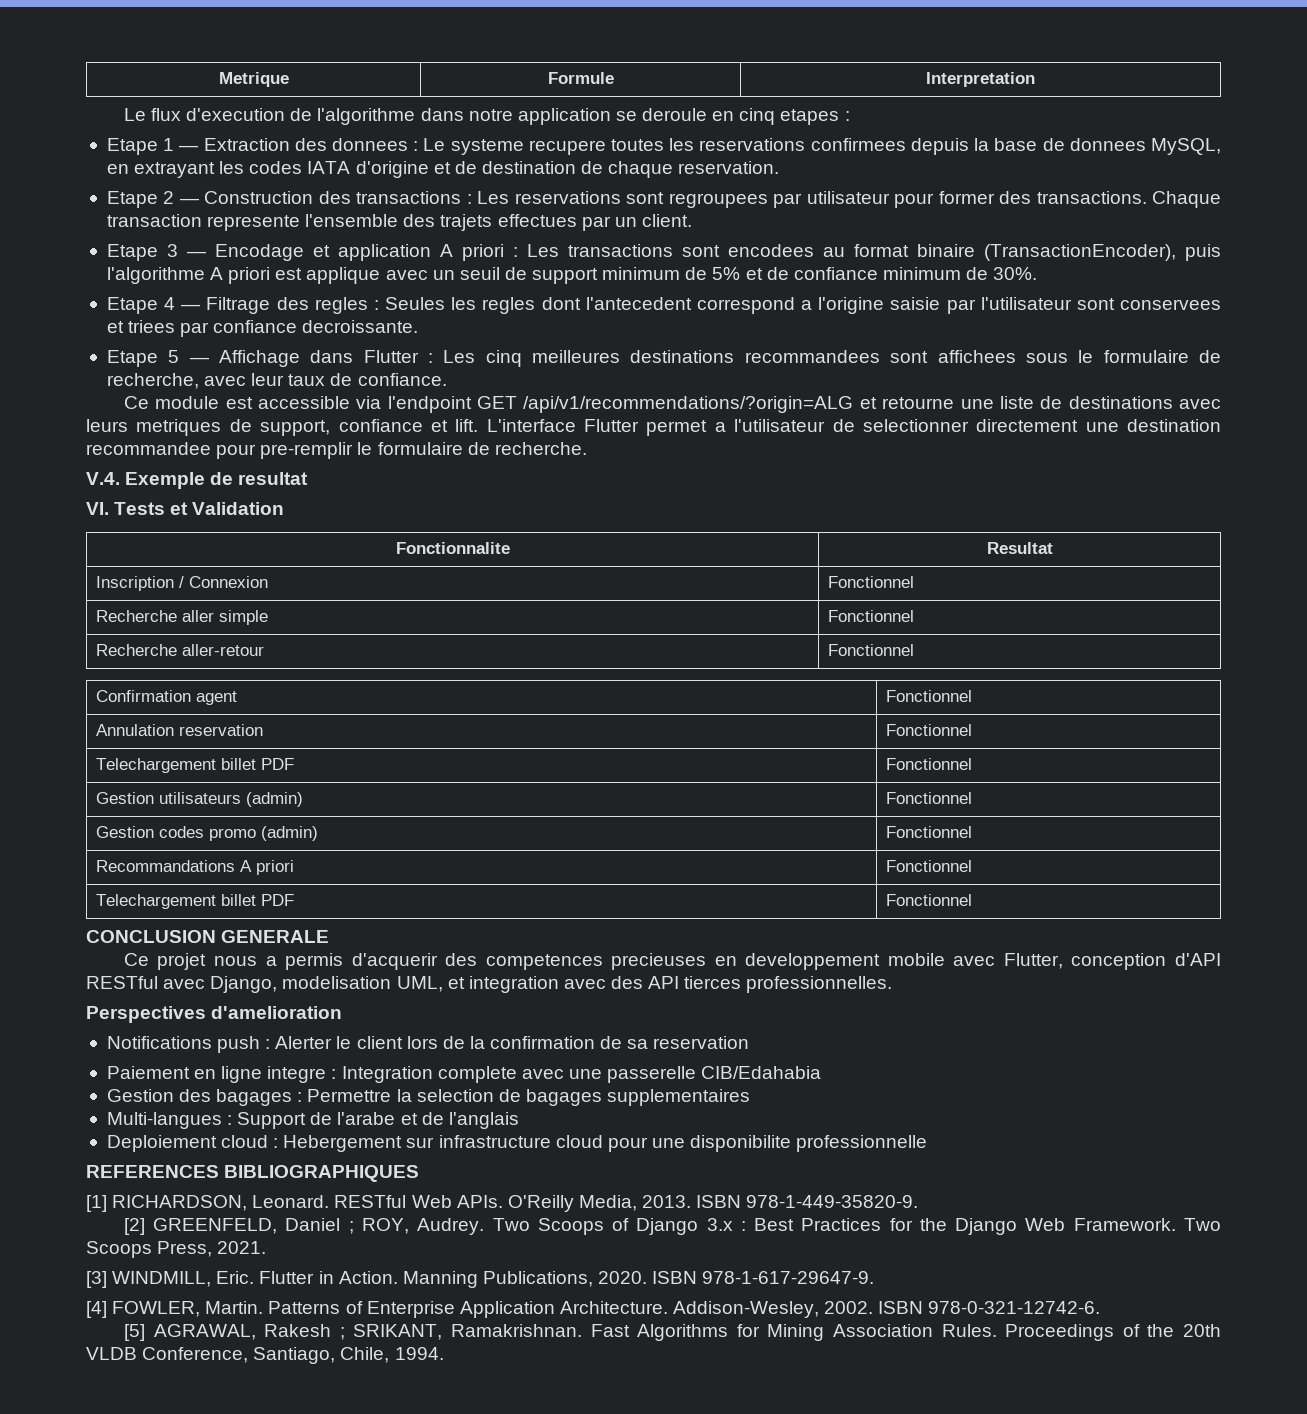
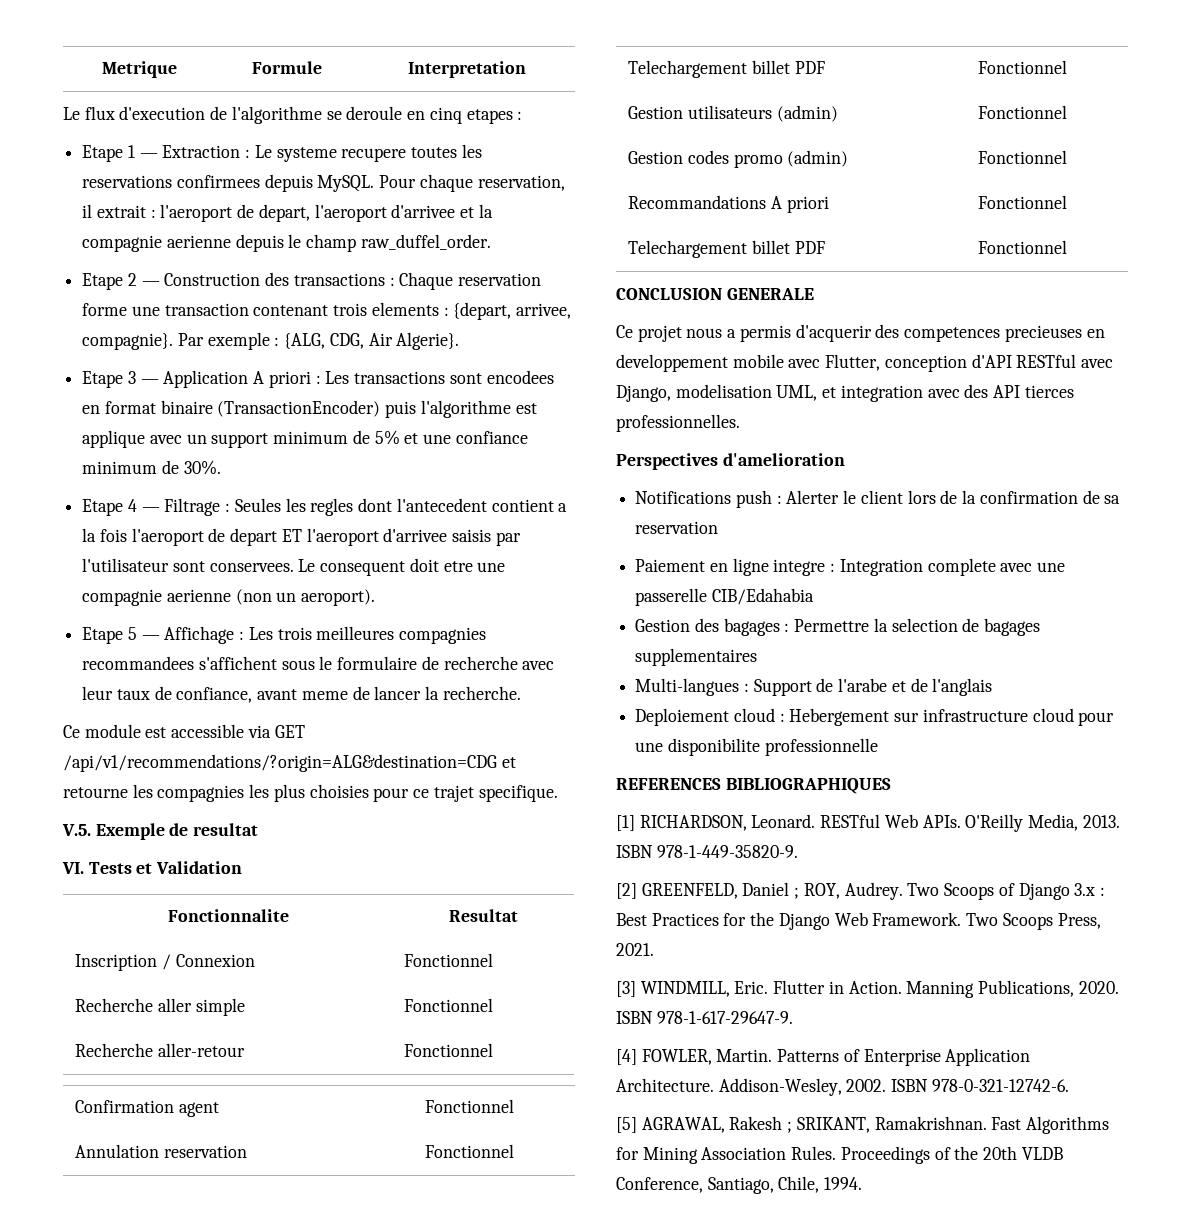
- Le flux d'execution de l'algorithme dans notre application se deroule en cinq etapes :
+ Le flux d'execution de l'algorithme se deroule en cinq etapes :
- Etape 1 — Extraction des donnees : Le systeme recupere toutes les reservations confirmees depuis la base de donnees MySQL, en extrayant les codes IATA d'origine et de destination de chaque reservation.
+ Etape 1 — Extraction : Le systeme recupere toutes les reservations confirmees depuis MySQL. Pour chaque reservation, il extrait : l'aeroport de depart, l'aeroport d'arrivee et la compagnie aerienne depuis le champ raw_duffel_order.
- Etape 2 — Construction des transactions : Les reservations sont regroupees par utilisateur pour former des transactions. Chaque transaction represente l'ensemble des trajets effectues par un client.
+ Etape 2 — Construction des transactions : Chaque reservation forme une transaction contenant trois elements : {depart, arrivee, compagnie}. Par exemple : {ALG, CDG, Air Algerie}.
- Etape 3 — Encodage et application A priori : Les transactions sont encodees au format binaire (TransactionEncoder), puis l'algorithme A priori est applique avec un seuil de support minimum de 5% et de confiance minimum de 30%.
+ Etape 3 — Application A priori : Les transactions sont encodees en format binaire (TransactionEncoder) puis l'algorithme est applique avec un support minimum de 5% et une confiance minimum de 30%.
- Etape 4 — Filtrage des regles : Seules les regles dont l'antecedent correspond a l'origine saisie par l'utilisateur sont conservees et triees par confiance decroissante.
- Etape 5 — Affichage dans Flutter : Les cinq meilleures destinations recommandees sont affichees sous le formulaire de recherche, avec leur taux de confiance.
+ Etape 4 — Filtrage : Seules les regles dont l'antecedent contient a la fois l'aeroport de depart ET l'aeroport d'arrivee saisis par l'utilisateur sont conservees. Le consequent doit etre une compagnie aerienne (non un aeroport).
+ Etape 5 — Affichage : Les trois meilleures compagnies recommandees s'affichent sous le formulaire de recherche avec leur taux de confiance, avant meme de lancer la recherche.
- Ce module est accessible via l'endpoint GET /api/v1/recommendations/?origin=ALG et retourne une liste de destinations avec leurs metriques de support, confiance et lift. L'interface Flutter permet a l'utilisateur de selectionner directement une destination recommandee pour pre-remplir le formulaire de recherche.
- V.4. Exemple de resultat
+ Ce module est accessible via GET /api/v1/recommendations/?origin=ALG&destination=CDG et retourne les compagnies les plus choisies pour ce trajet specifique.
+ V.5. Exemple de resultat

